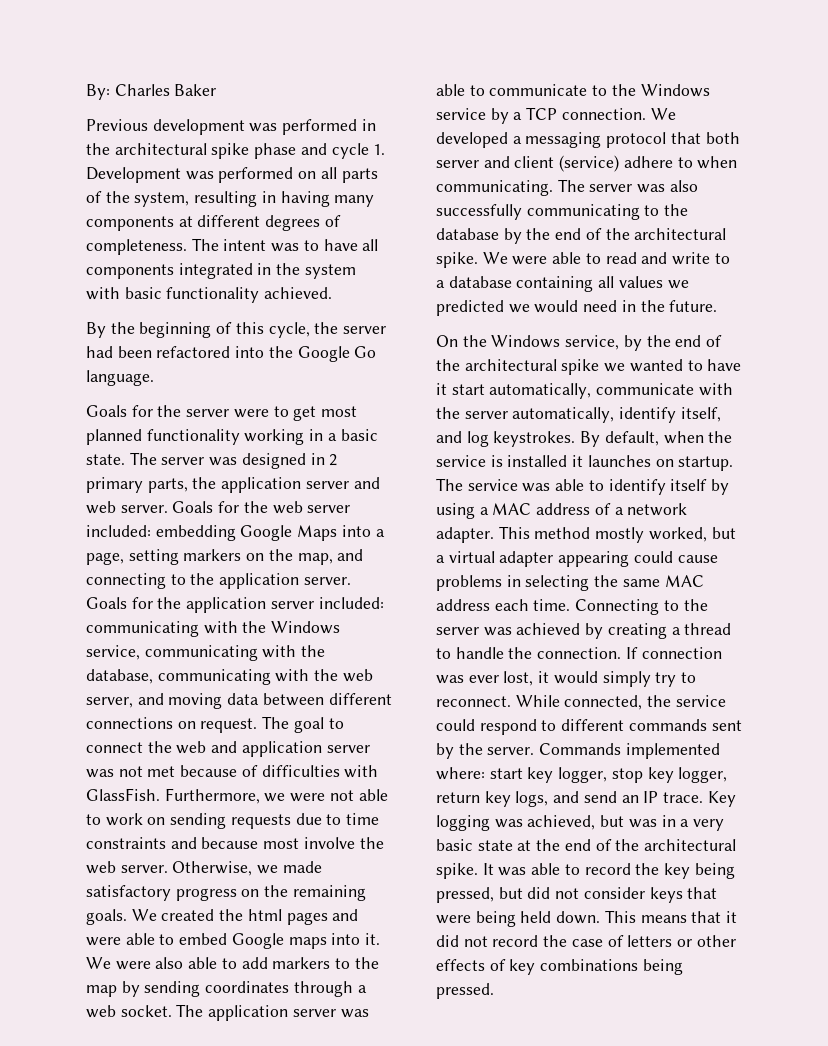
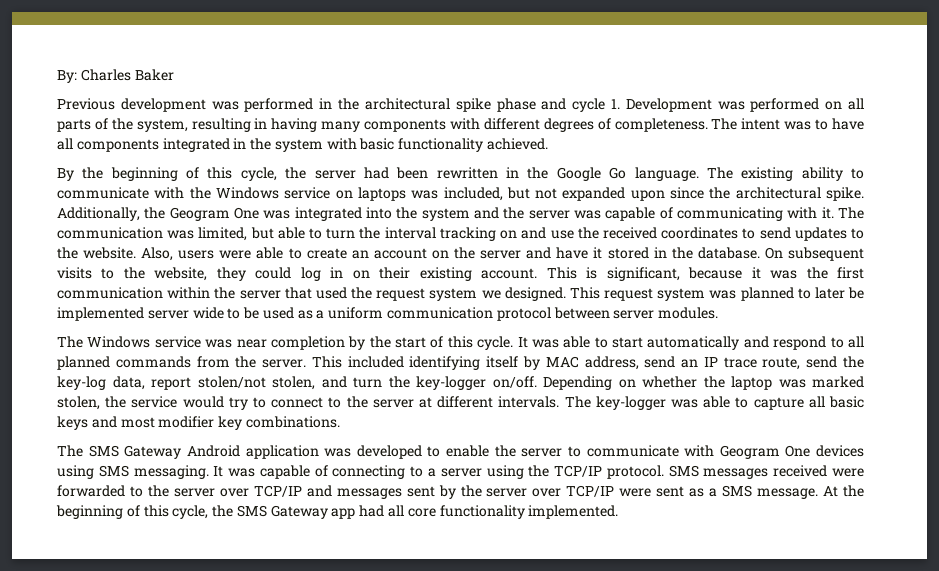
- Previous development was performed in the architectural spike phase and cycle 1. Development was performed on all parts of the system, resulting in having many components at different degrees of completeness.
+ Previous development was performed in the architectural spike phase and cycle 1. Development was performed on all parts of the system, resulting in having many components with different degrees of completeness.
- By the beginning of this cycle, the server had been refactored into the Google Go language.
- Goals for the server were to get most planned functionality working in a basic state. The server was designed in 2 primary parts, the application server and web server. Goals for the web server included: embedding Google Maps into a page, setting markers on the map, and connecting to the application server. Goals for the application server included: communicating with the Windows service, communicating with the database, communicating with the web server, and moving data between different connections on request. The goal to connect the web and application server was not met because of difficulties with GlassFish. Furthermore, we were not able to work on sending requests due to time constraints and because most involve the web server. Otherwise, we made satisfactory progress on the remaining goals. We created the html pages and were able to embed Google maps into it. We were also able to add markers to the map by sending coordinates through a web socket. The application server was able to communicate to the Windows service by a TCP connection. We developed a messaging protocol that both server and client (service) adhere to when communicating. The server was also successfully communicating to the database by the end of the architectural spike. We were able to read and write to a database containing all values we predicted we would need in the future.
- On the Windows service, by the end of the architectural spike we wanted to have it start automatically, communicate with the server automatically, identify itself, and log keystrokes. By default, when the service is installed it launches on startup. The service was able to identify itself by using a MAC address of a network adapter. This method mostly worked, but a virtual adapter appearing could cause problems in selecting the same MAC address each time. Connecting to the server was achieved by creating a thread to handle the connection. If connection was ever lost, it would simply try to reconnect. While connected, the service could respond to different commands sent by the server. Commands implemented where: start key logger, stop key logger, return key logs, and send an IP trace. Key logging was achieved, but was in a very basic state at the end of the architectural spike. It was able to record the key being pressed, but did not consider keys that were being held down. This means that it did not record the case of letters or other effects of key combinations being pressed.
+ By the beginning of this cycle, the server had been rewritten in the Google Go language. The existing ability to communicate with the Windows service on laptops was included, but not expanded upon since the architectural spike. Additionally, the Geogram One was integrated into the system and the server was capable of communicating with it. The communication was limited, but able to turn the interval tracking on and use the received coordinates to send updates to the website. Also, users were able to create an account on the server and have it stored in the database. On subsequent visits to the website, they could log in on their existing account. This is significant, because it was the first communication within the server that used the request system we designed. This request system was planned to later be implemented server wide to be used as a uniform communication protocol between server modules.
+ The Windows service was near completion by the start of this cycle. It was able to start automatically and respond to all planned commands from the server. This included identifying itself by MAC address, send an IP trace route, send the key-log data, report stolen/not stolen, and turn the key-logger on/off. Depending on whether the laptop was marked stolen, the service would try to connect to the server at different intervals. The key-logger was able to capture all basic keys and most modifier key combinations.
+ The SMS Gateway Android application was developed to enable the server to communicate with Geogram One devices using SMS messaging. It was capable of connecting to a server using the TCP/IP protocol. SMS messages received were forwarded to the server over TCP/IP and messages sent by the server over TCP/IP were sent as a SMS message. At the beginning of this cycle, the SMS Gateway app had all core functionality implemented.

